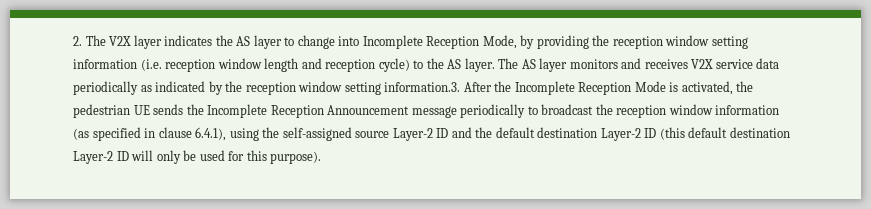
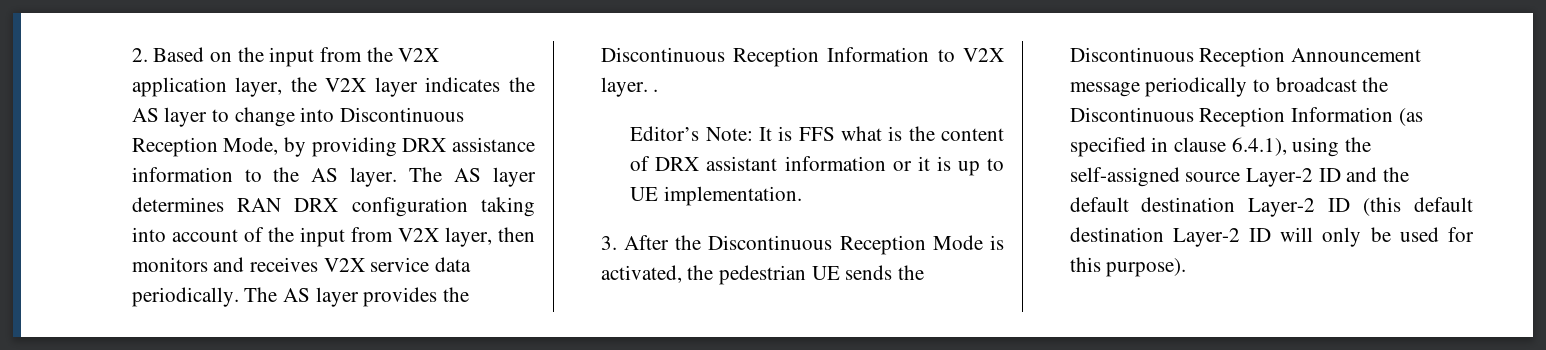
- 2. The V2X layer indicates the AS layer to change into Incomplete Reception Mode, by providing the reception window setting information (i.e. reception window length and reception cycle) to the AS layer.
+ 2. Based on the input from the V2X application layer, the V2X layer indicates the AS layer to change into Discontinuous Reception Mode, by providing DRX assistance information to the AS layer.
- The AS layer monitors and receives V2X service data periodically as indicated by the reception window setting information.3. After the Incomplete Reception Mode is activated, the pedestrian UE sends the Incomplete Reception Announcement message periodically to broadcast the reception window information (as specified in clause 6.4.1), using the self-assigned source Layer-2 ID and the default destination Layer-2 ID (this default destination Layer-2 ID will only be used for this purpose).
+ The AS layer determines RAN DRX configuration taking into account of the input from V2X layer, then monitors and receives V2X service data periodically. The AS layer provides the Discontinuous Reception Information to V2X layer. .
+ Editor’s Note: It is FFS what is the content of DRX assistant information or it is up to UE implementation.
+ 3. After the Discontinuous Reception Mode is activated, the pedestrian UE sends the Discontinuous Reception Announcement message periodically to broadcast the Discontinuous Reception Information (as specified in clause 6.4.1), using the self-assigned source Layer-2 ID and the default destination Layer-2 ID (this default destination Layer-2 ID will only be used for this purpose).

